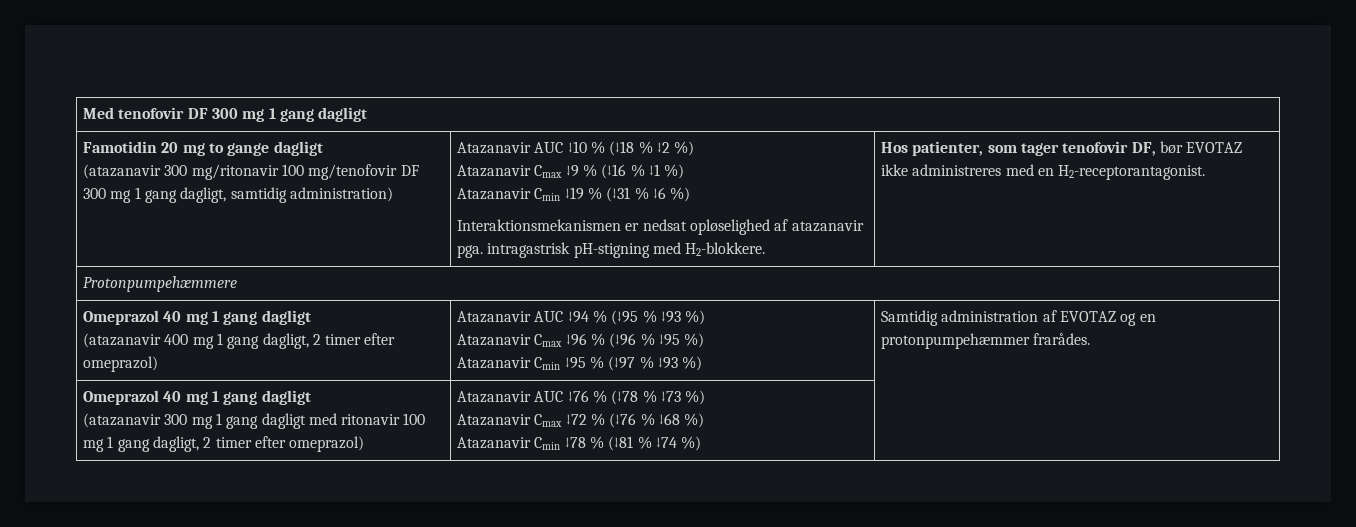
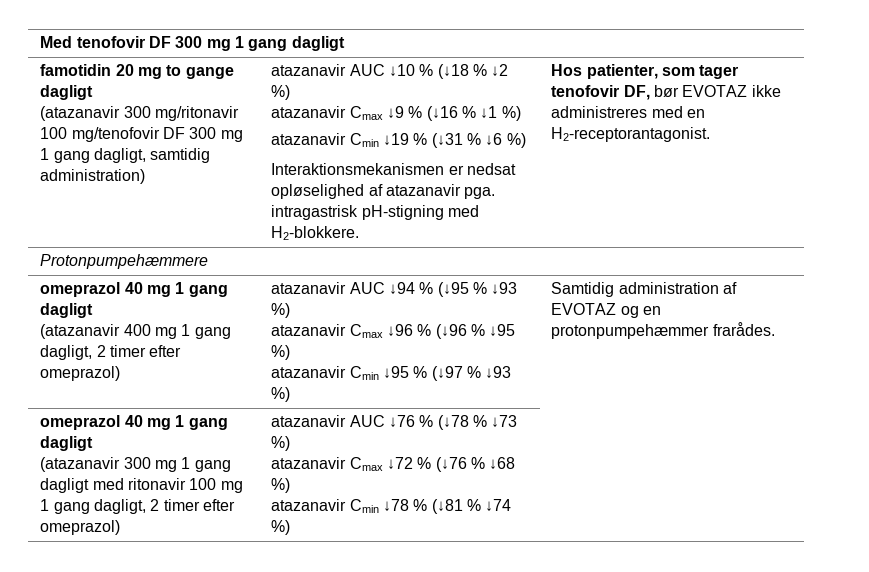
- Famotidin 20 mg to gange dagligt
+ famotidin 20 mg to gange dagligt
- Atazanavir AUC ↓10 % (↓18 % ↓2 %)
+ atazanavir AUC ↓10 % (↓18 % ↓2 %)
- Atazanavir Cmax ↓9 % (↓16 % ↓1 %)
+ atazanavir Cmax ↓9 % (↓16 % ↓1 %)
- Atazanavir Cmin ↓19 % (↓31 % ↓6 %)
+ atazanavir Cmin ↓19 % (↓31 % ↓6 %)
  Protonpumpehæmmere
- Omeprazol 40 mg 1 gang dagligt
+ omeprazol 40 mg 1 gang dagligt
- Atazanavir AUC ↓94 % (↓95 % ↓93 %)
+ atazanavir AUC ↓94 % (↓95 % ↓93 %)
- Atazanavir Cmax ↓96 % (↓96 % ↓95 %)
+ atazanavir Cmax ↓96 % (↓96 % ↓95 %)
- Atazanavir Cmin ↓95 % (↓97 % ↓93 %)
+ atazanavir Cmin ↓95 % (↓97 % ↓93 %)
  Samtidig administration af EVOTAZ og en protonpumpehæmmer frarådes.
- Omeprazol 40 mg 1 gang dagligt
+ omeprazol 40 mg 1 gang dagligt
- Atazanavir AUC ↓76 % (↓78 % ↓73 %)
+ atazanavir AUC ↓76 % (↓78 % ↓73 %)
- Atazanavir Cmax ↓72 % (↓76 % ↓68 %)
+ atazanavir Cmax ↓72 % (↓76 % ↓68 %)
- Atazanavir Cmin ↓78 % (↓81 % ↓74 %)
+ atazanavir Cmin ↓78 % (↓81 % ↓74 %)

